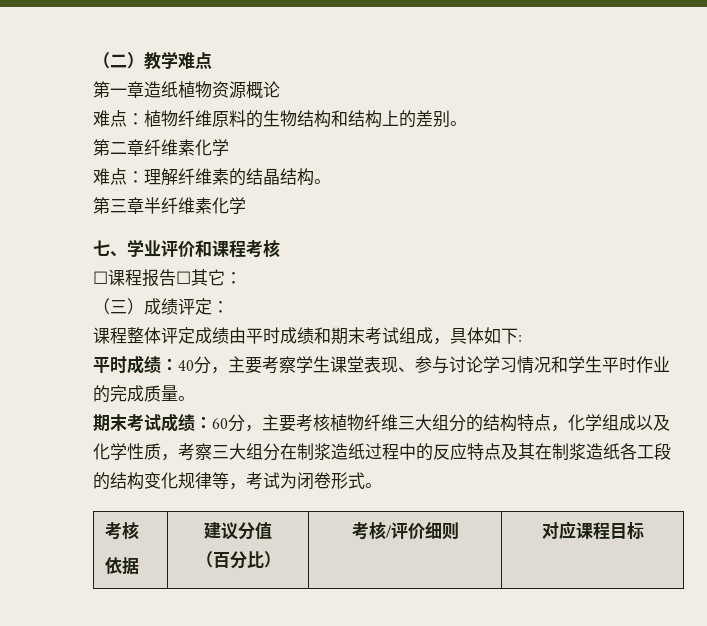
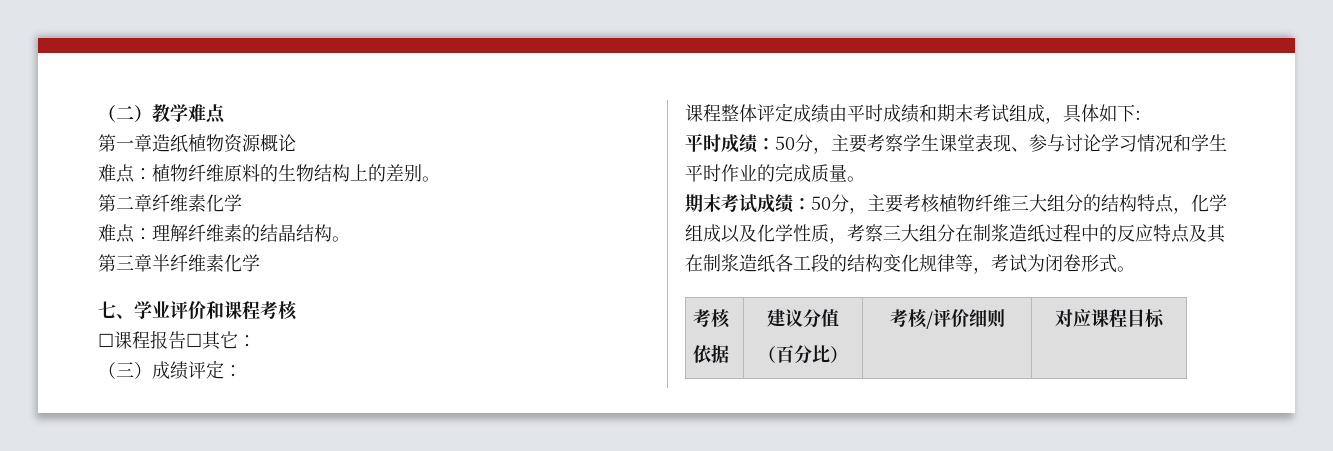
- 难点：植物纤维原料的生物结构和结构上的差别。
+ 难点：植物纤维原料的生物结构上的差别。
- 平时成绩：40分，主要考察学生课堂表现、参与讨论学习情况和学生平时作业的完成质量。
+ 平时成绩：50分，主要考察学生课堂表现、参与讨论学习情况和学生平时作业的完成质量。
- 期末考试成绩：60分，主要考核植物纤维三大组分的结构特点，化学组成以及化学性质，考察三大组分在制浆造纸过程中的反应特点及其在制浆造纸各工段的结构变化规律等，考试为闭卷形式。
+ 期末考试成绩：50分，主要考核植物纤维三大组分的结构特点，化学组成以及化学性质，考察三大组分在制浆造纸过程中的反应特点及其在制浆造纸各工段的结构变化规律等，考试为闭卷形式。

